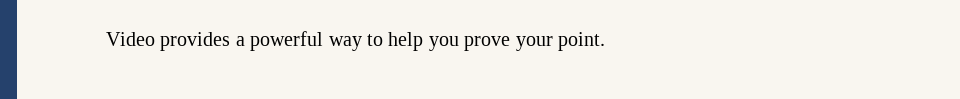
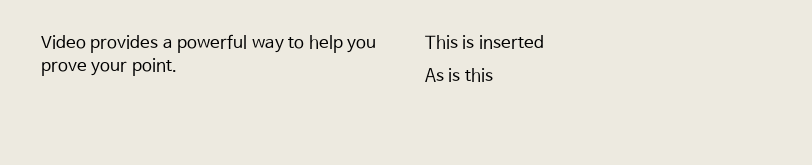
+ This is inserted
+ As is this

